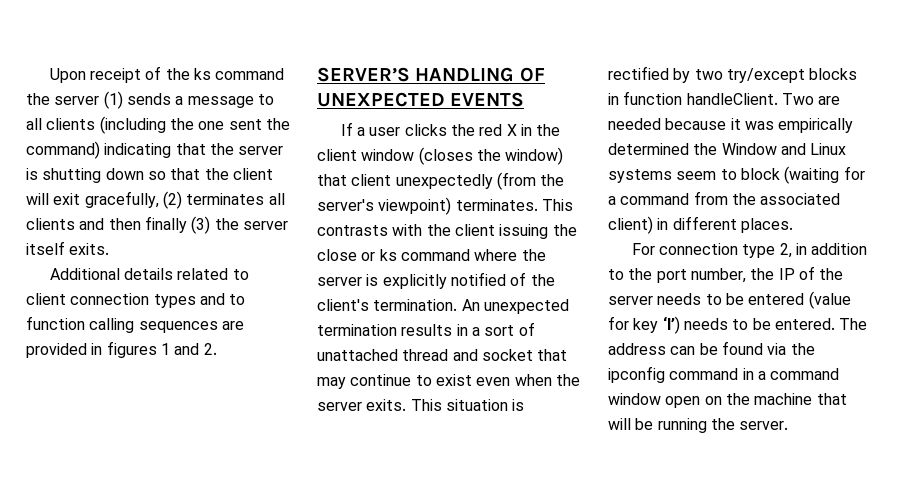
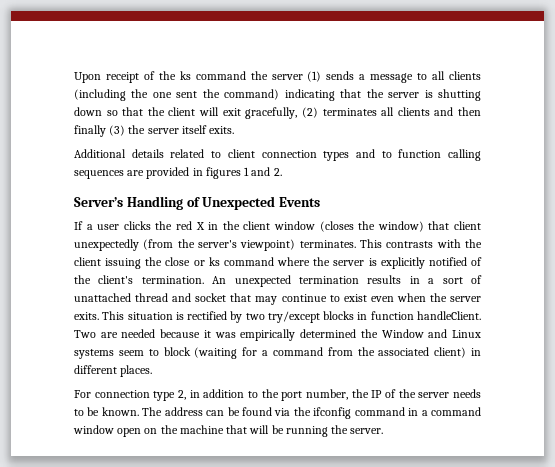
- SERVER’S HANDLING OF UNEXPECTED EVENTS
+ Server’s Handling of Unexpected Events
- For connection type 2, in addition to the port number, the IP of the server needs to be entered (value for key ‘l’) needs to be entered.
+ For connection type 2, in addition to the port number, the IP of the server needs to be known.
- The address can be found via the ipconfig command in a command window open on the machine that will be running the server.
+ The address can be found via the ifconfig command in a command window open on the machine that will be running the server.

